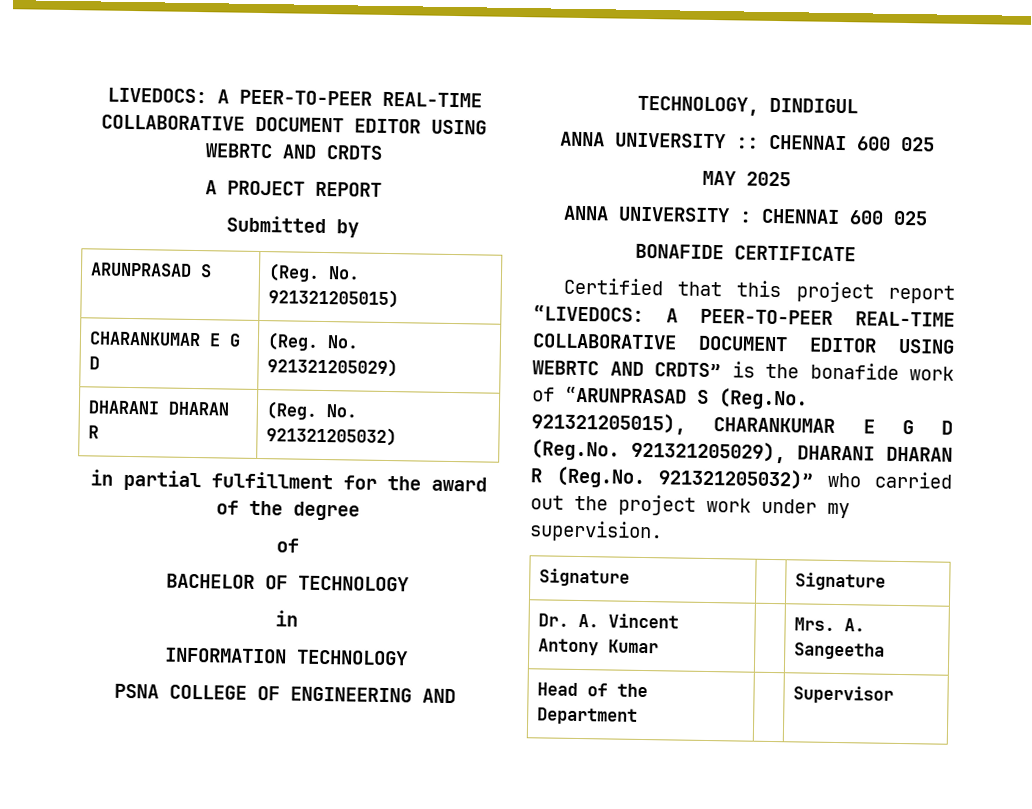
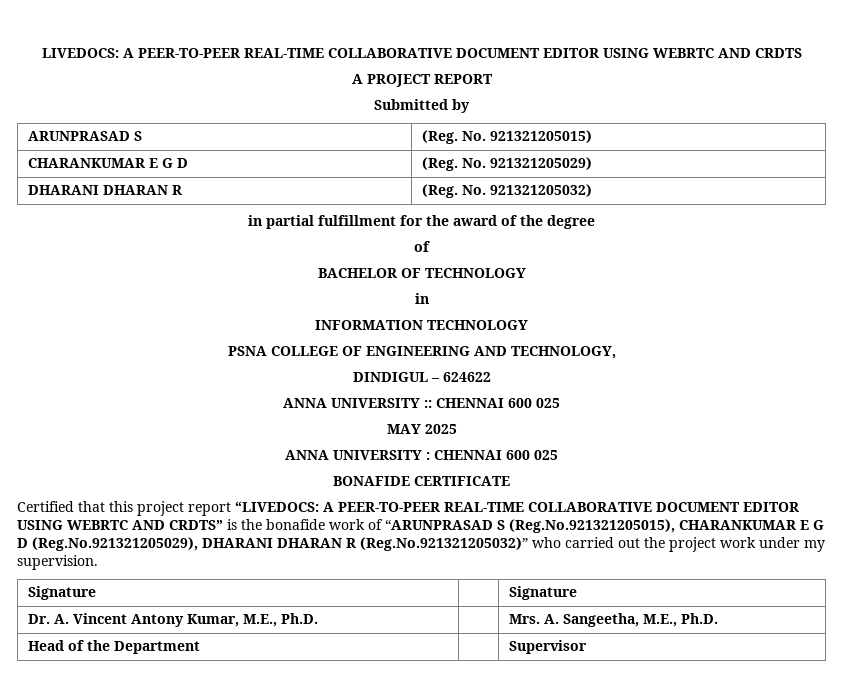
- PSNA COLLEGE OF ENGINEERING AND TECHNOLOGY, DINDIGUL
+ PSNA COLLEGE OF ENGINEERING AND TECHNOLOGY,
+ DINDIGUL – 624622
- Certified that this project report “LIVEDOCS: A PEER-TO-PEER REAL-TIME COLLABORATIVE DOCUMENT EDITOR USING WEBRTC AND CRDTS” is the bonafide work of “ARUNPRASAD S (Reg.No. 921321205015), CHARANKUMAR E G D (Reg.No. 921321205029), DHARANI DHARAN R (Reg.No. 921321205032)” who carried out the project work under my supervision.
+ Certified that this project report “LIVEDOCS: A PEER-TO-PEER REAL-TIME COLLABORATIVE DOCUMENT EDITOR USING WEBRTC AND CRDTS” is the bonafide work of “ARUNPRASAD S (Reg.No.921321205015), CHARANKUMAR E G D (Reg.No.921321205029), DHARANI DHARAN R (Reg.No.921321205032)” who carried out the project work under my supervision.
- Dr. A. Vincent Antony Kumar | | Mrs. A. Sangeetha
+ Dr. A. Vincent Antony Kumar, M.E., Ph.D. | | Mrs. A. Sangeetha, M.E., Ph.D.

